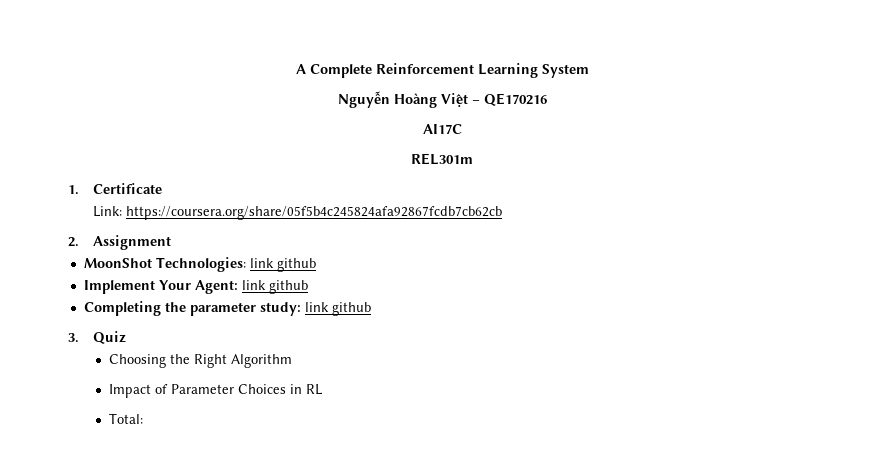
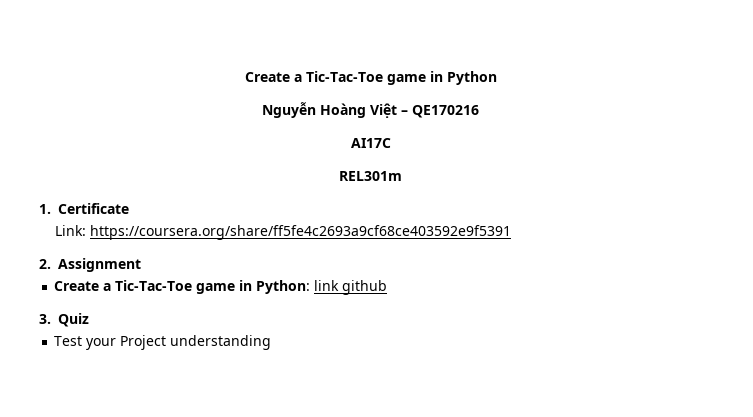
- A Complete Reinforcement Learning System
+ Create a Tic-Tac-Toe game in Python
- Link: https://coursera.org/share/05f5b4c245824afa92867fcdb7cb62cb
+ Link: https://coursera.org/share/ff5fe4c2693a9cf68ce403592e9f5391
- MoonShot Technologies: link github
- Implement Your Agent: link github
- Completing the parameter study: link github
+ Create a Tic-Tac-Toe game in Python: link github
  3. Quiz
- Choosing the Right Algorithm
- Impact of Parameter Choices in RL
- Total:
+ Test your Project understanding

